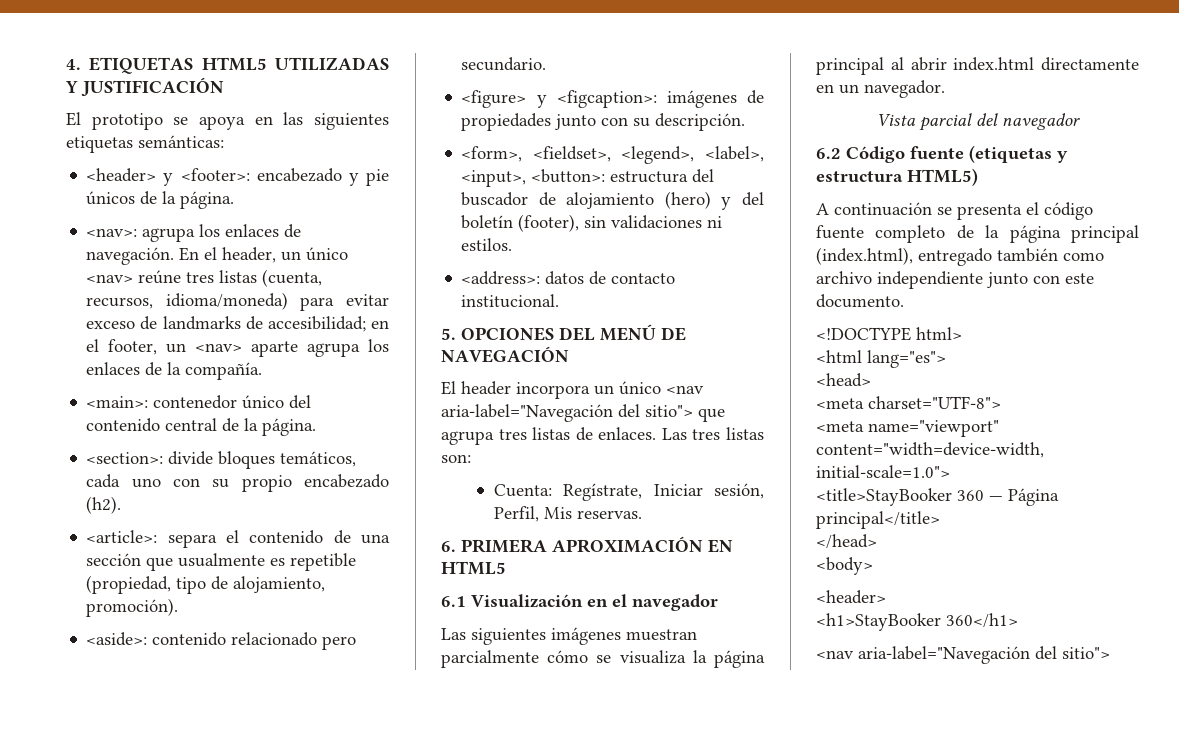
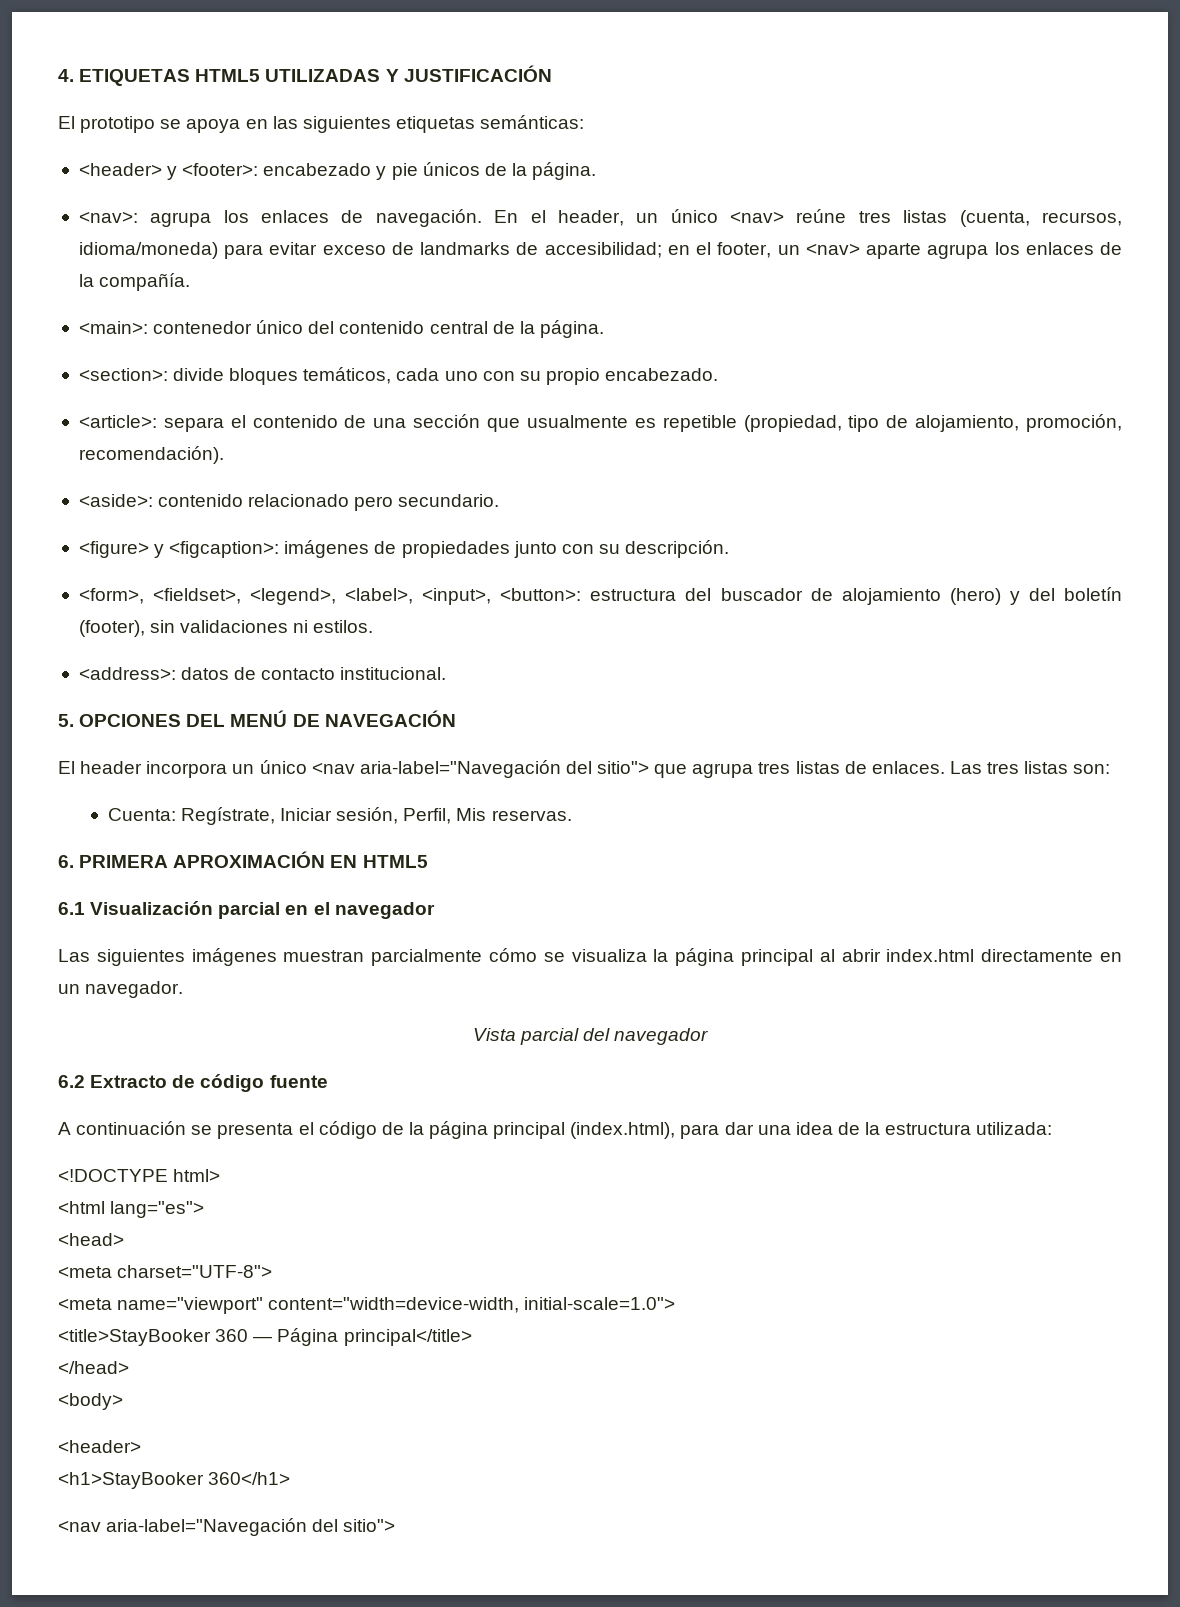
- <section>: divide bloques temáticos, cada uno con su propio encabezado (h2).
+ <section>: divide bloques temáticos, cada uno con su propio encabezado.
- <article>: separa el contenido de una sección que usualmente es repetible (propiedad, tipo de alojamiento, promoción).
+ <article>: separa el contenido de una sección que usualmente es repetible (propiedad, tipo de alojamiento, promoción, recomendación).
- 6.1 Visualización en el navegador
+ 6.1 Visualización parcial en el navegador
- 6.2 Código fuente (etiquetas y estructura HTML5)
+ 6.2 Extracto de código fuente
- A continuación se presenta el código fuente completo de la página principal (index.html), entregado también como archivo independiente junto con este documento.
+ A continuación se presenta el código de la página principal (index.html), para dar una idea de la estructura utilizada:

